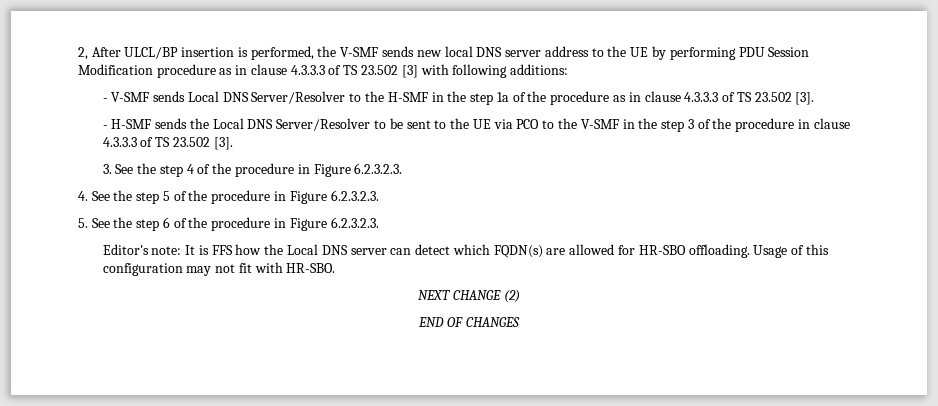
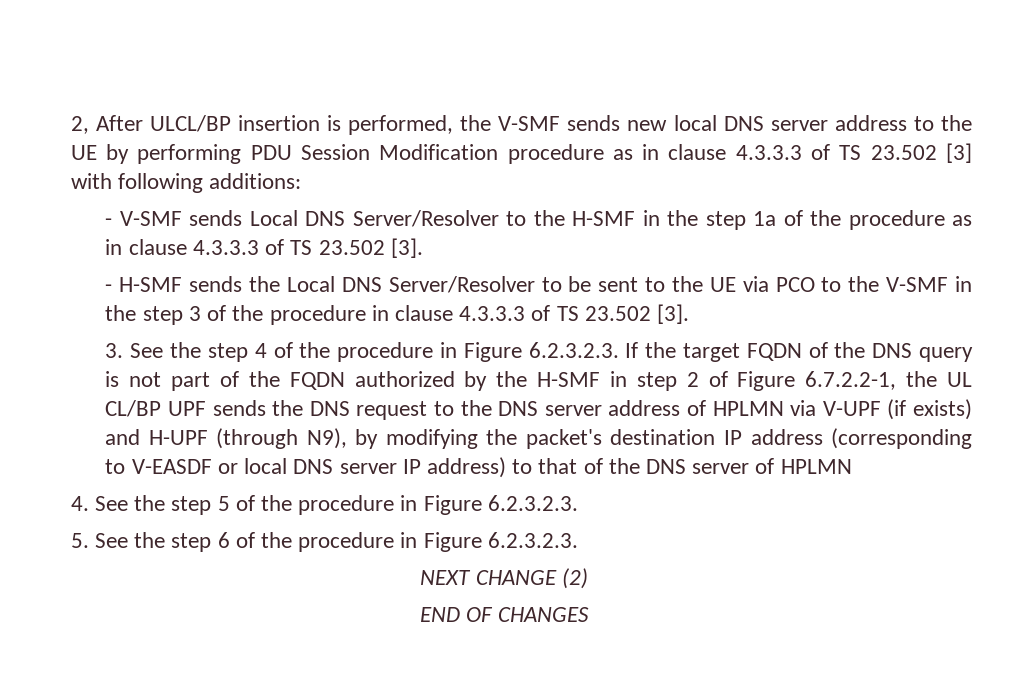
- 3. See the step 4 of the procedure in Figure 6.2.3.2.3.
+ 3. See the step 4 of the procedure in Figure 6.2.3.2.3. If the target FQDN of the DNS query is not part of the FQDN authorized by the H-SMF in step 2 of Figure 6.7.2.2-1, the UL CL/BP UPF sends the DNS request to the DNS server address of HPLMN via V-UPF (if exists) and H-UPF (through N9), by modifying the packet's destination IP address (corresponding to V-EASDF or local DNS server IP address) to that of the DNS server of HPLMN
- Editor's note: It is FFS how the Local DNS server can detect which FQDN(s) are allowed for HR-SBO offloading. Usage of this configuration may not fit with HR-SBO.

